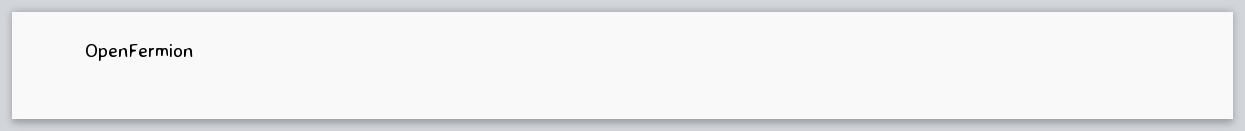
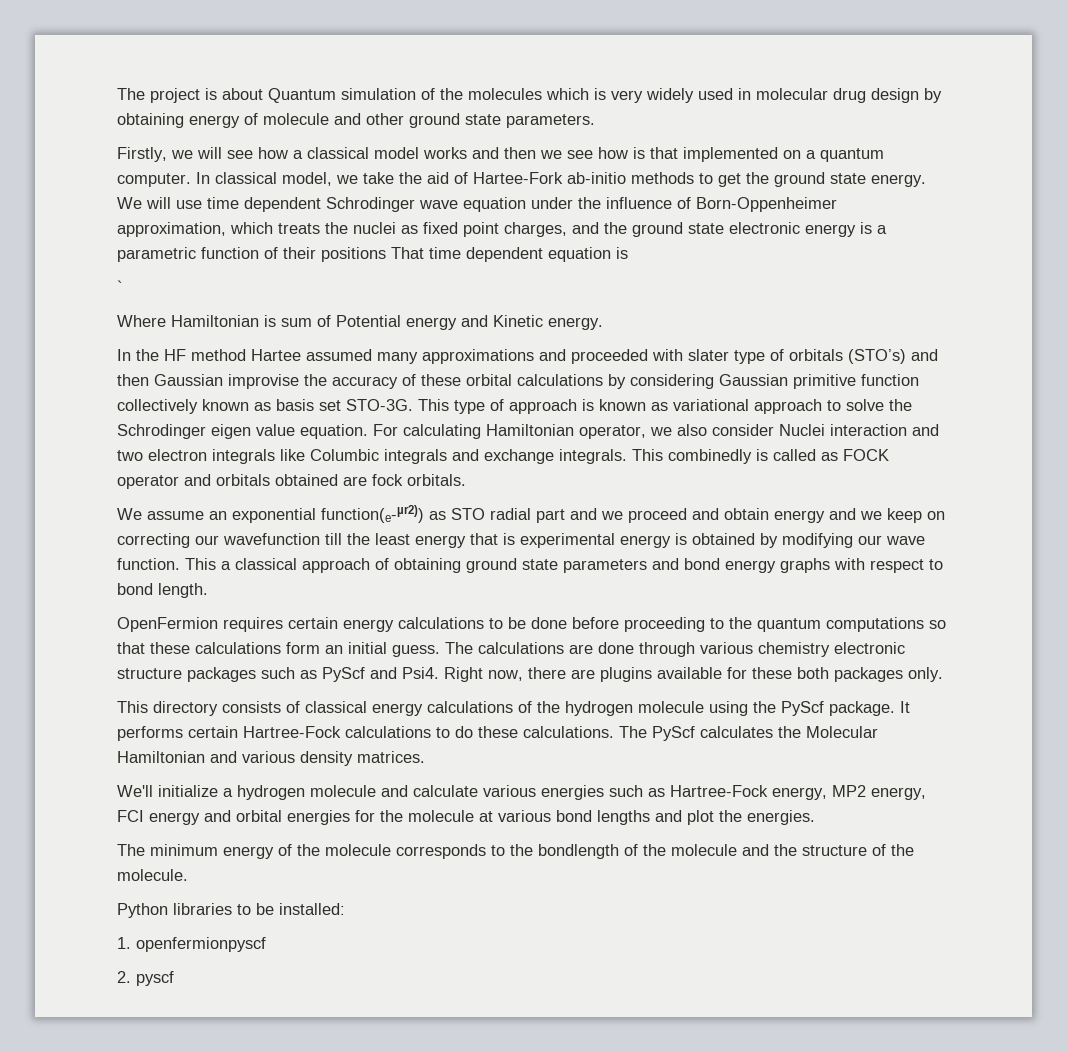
- OpenFermion
+ The project is about Quantum simulation of the molecules which is very widely used in molecular drug design by obtaining energy of molecule and other ground state parameters.
+ Firstly, we will see how a classical model works and then we see how is that implemented on a quantum computer. In classical model, we take the aid of Hartee-Fork ab-initio methods to get the ground state energy. We will use time dependent Schrodinger wave equation under the influence of Born-Oppenheimer approximation, which treats the nuclei as fixed point charges, and the ground state electronic energy is a parametric function of their positions That time dependent equation is
+ `
+ Where Hamiltonian is sum of Potential energy and Kinetic energy.
+ In the HF method Hartee assumed many approximations and proceeded with slater type of orbitals (STO’s) and then Gaussian improvise the accuracy of these orbital calculations by considering Gaussian primitive function collectively known as basis set STO-3G. This type of approach is known as variational approach to solve the Schrodinger eigen value equation. For calculating Hamiltonian operator, we also consider Nuclei interaction and two electron integrals like Columbic integrals and exchange integrals. This combinedly is called as FOCK operator and orbitals obtained are fock orbitals.
+ We assume an exponential function(e-µr2)) as STO radial part and we proceed and obtain energy and we keep on correcting our wavefunction till the least energy that is experimental energy is obtained by modifying our wave function. This a classical approach of obtaining ground state parameters and bond energy graphs with respect to bond length.
+ OpenFermion requires certain energy calculations to be done before proceeding to the quantum computations so that these calculations form an initial guess. The calculations are done through various chemistry electronic structure packages such as PyScf and Psi4. Right now, there are plugins available for these both packages only.
+ This directory consists of classical energy calculations of the hydrogen molecule using the PyScf package. It performs certain Hartree-Fock calculations to do these calculations. The PyScf calculates the Molecular Hamiltonian and various density matrices.
+ We'll initialize a hydrogen molecule and calculate various energies such as Hartree-Fock energy, MP2 energy, FCI energy and orbital energies for the molecule at various bond lengths and plot the energies.
+ The minimum energy of the molecule corresponds to the bondlength of the molecule and the structure of the molecule.
+ Python libraries to be installed:
+ 1. openfermionpyscf
+ 2. pyscf

